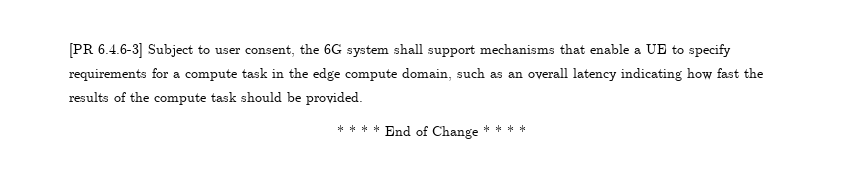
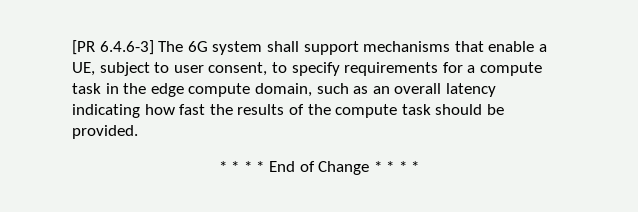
- [PR 6.4.6-3] Subject to user consent, the 6G system shall support mechanisms that enable a UE to specify requirements for a compute task in the edge compute domain, such as an overall latency indicating how fast the results of the compute task should be provided.
+ [PR 6.4.6-3] The 6G system shall support mechanisms that enable a UE, subject to user consent, to specify requirements for a compute task in the edge compute domain, such as an overall latency indicating how fast the results of the compute task should be provided.

